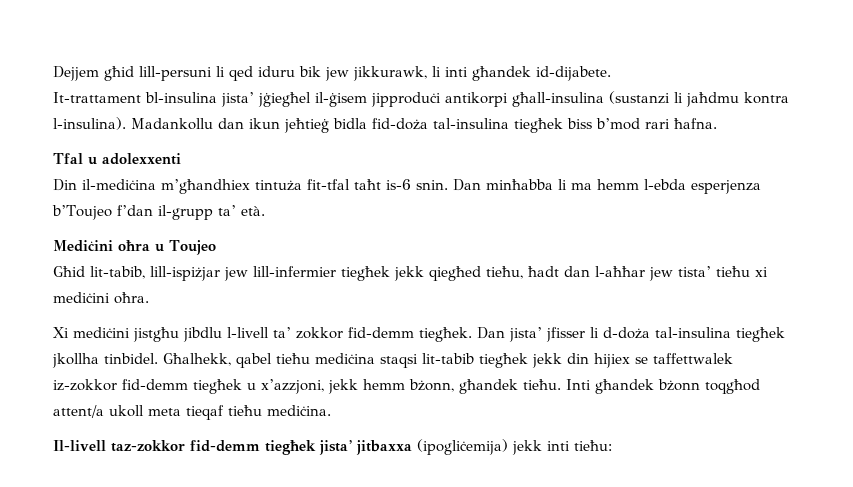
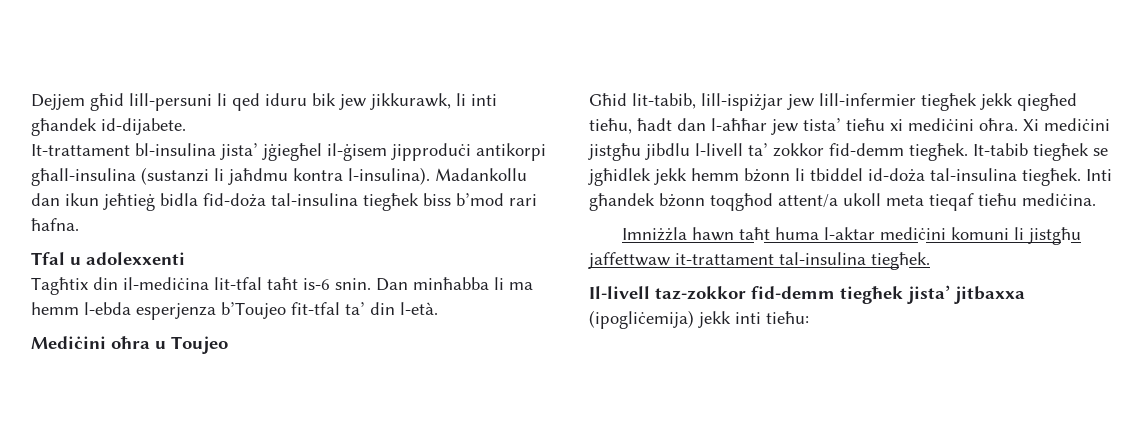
- Din il-mediċina m’għandhiex tintuża fit-tfal taħt is-6 snin.
+ Tagħtix din il-mediċina lit-tfal taħt is-6 snin.
- Dan minħabba li ma hemm l-ebda esperjenza b’Toujeo f’dan il-grupp ta’ età.
+ Dan minħabba li ma hemm l-ebda esperjenza b’Toujeo fit-tfal ta’ din l-età.
- Għid lit-tabib, lill-ispiżjar jew lill-infermier tiegħek jekk qiegħed tieħu, ħadt dan l-aħħar jew tista’ tieħu xi mediċini oħra.
- Xi mediċini jistgħu jibdlu l-livell ta’ zokkor fid-demm tiegħek.
+ Għid lit-tabib, lill-ispiżjar jew lill-infermier tiegħek jekk qiegħed tieħu, ħadt dan l-aħħar jew tista’ tieħu xi mediċini oħra. Xi mediċini jistgħu jibdlu l-livell ta’ zokkor fid-demm tiegħek.
- Dan jista’ jfisser li d-doża tal-insulina tiegħek jkollha tinbidel. Għalhekk, qabel tieħu mediċina staqsi lit-tabib tiegħek jekk din hijiex se taffettwalek iz-zokkor fid-demm tiegħek u x’azzjoni, jekk hemm bżonn, għandek tieħu.
+ It-tabib tiegħek se jgħidlek jekk hemm bżonn li tbiddel id-doża tal-insulina tiegħek.
+ Imniżżla hawn taħt huma l-aktar mediċini komuni li jistgħu jaffettwaw it-trattament tal-insulina tiegħek.

